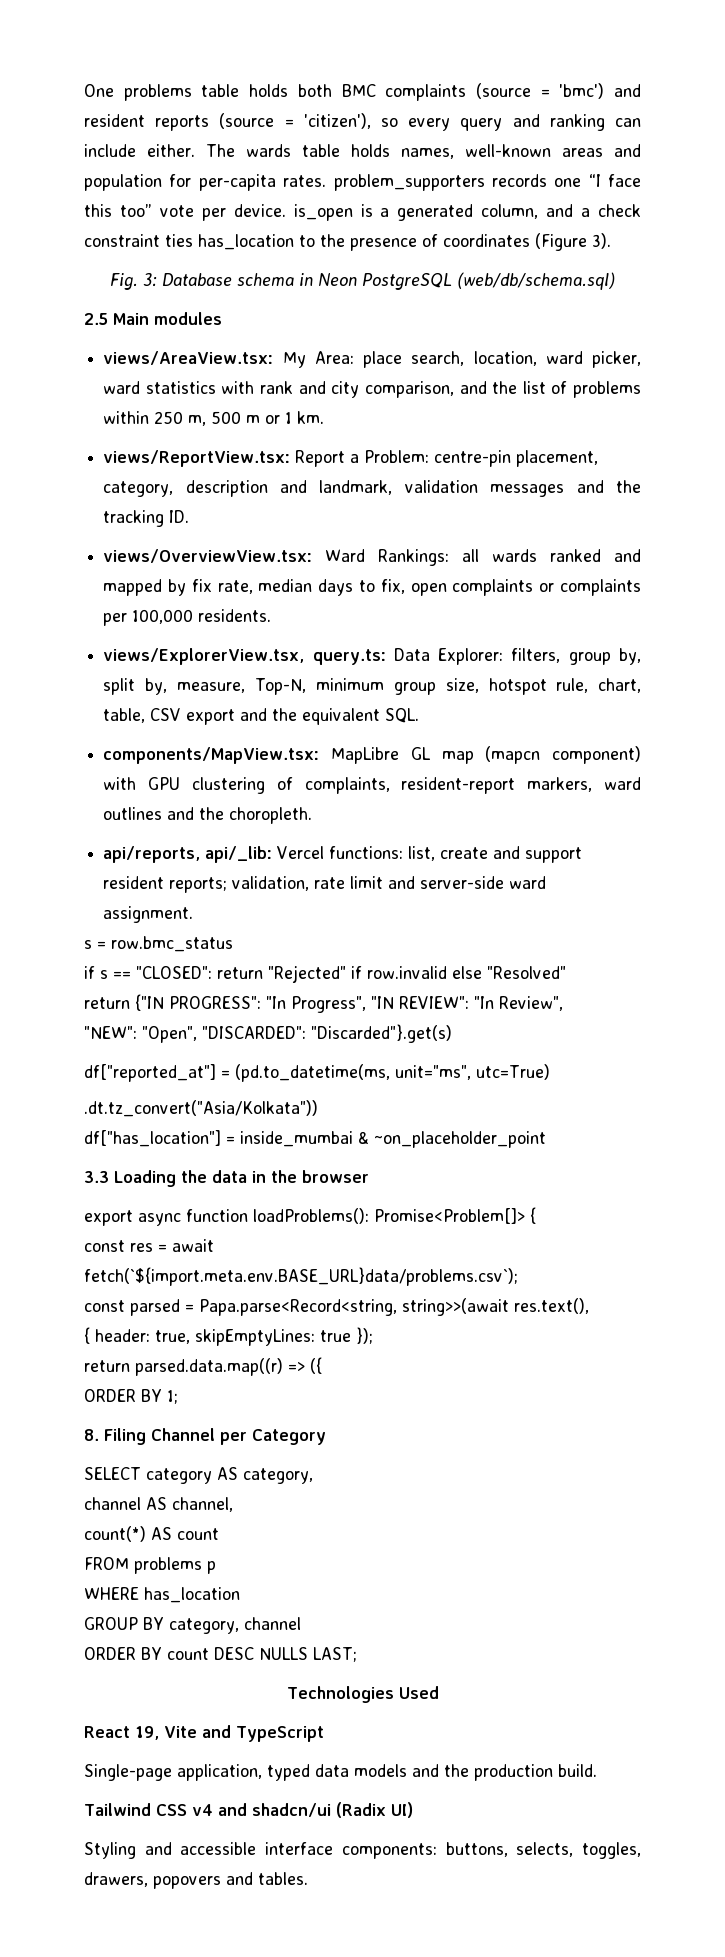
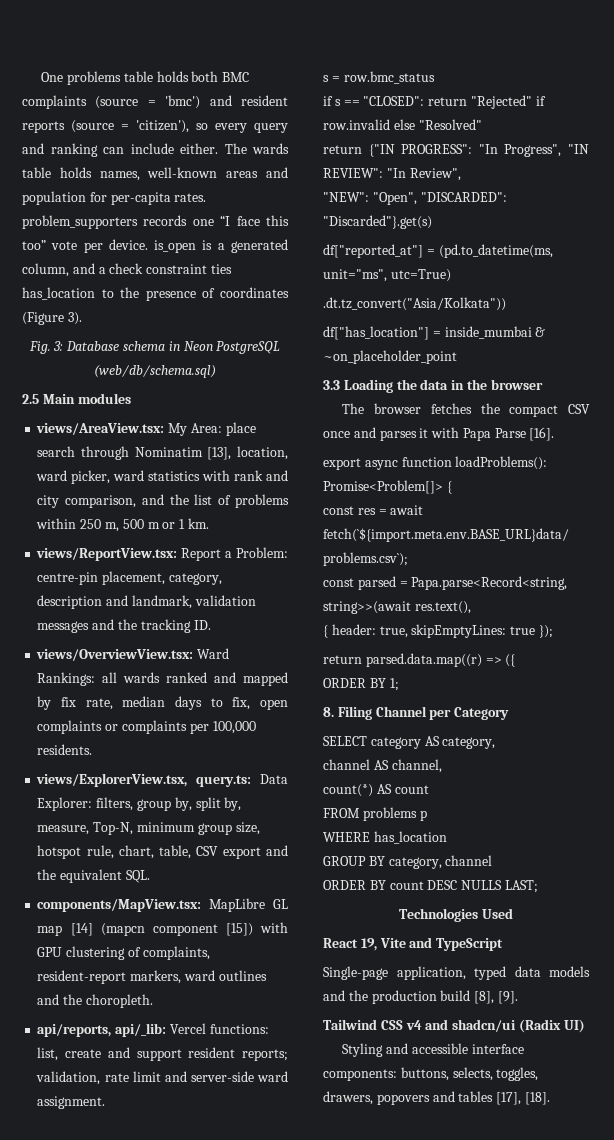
- views/AreaView.tsx: My Area: place search, location, ward picker, ward statistics with rank and city comparison, and the list of problems within 250 m, 500 m or 1 km.
+ views/AreaView.tsx: My Area: place search through Nominatim [13], location, ward picker, ward statistics with rank and city comparison, and the list of problems within 250 m, 500 m or 1 km.
- components/MapView.tsx: MapLibre GL map (mapcn component) with GPU clustering of complaints, resident-report markers, ward outlines and the choropleth.
+ components/MapView.tsx: MapLibre GL map [14] (mapcn component [15]) with GPU clustering of complaints, resident-report markers, ward outlines and the choropleth.
+ The browser fetches the compact CSV once and parses it with Papa Parse [16].
- Single-page application, typed data models and the production build.
+ Single-page application, typed data models and the production build [8], [9].
- Styling and accessible interface components: buttons, selects, toggles, drawers, popovers and tables.
+ Styling and accessible interface components: buttons, selects, toggles, drawers, popovers and tables [17], [18].

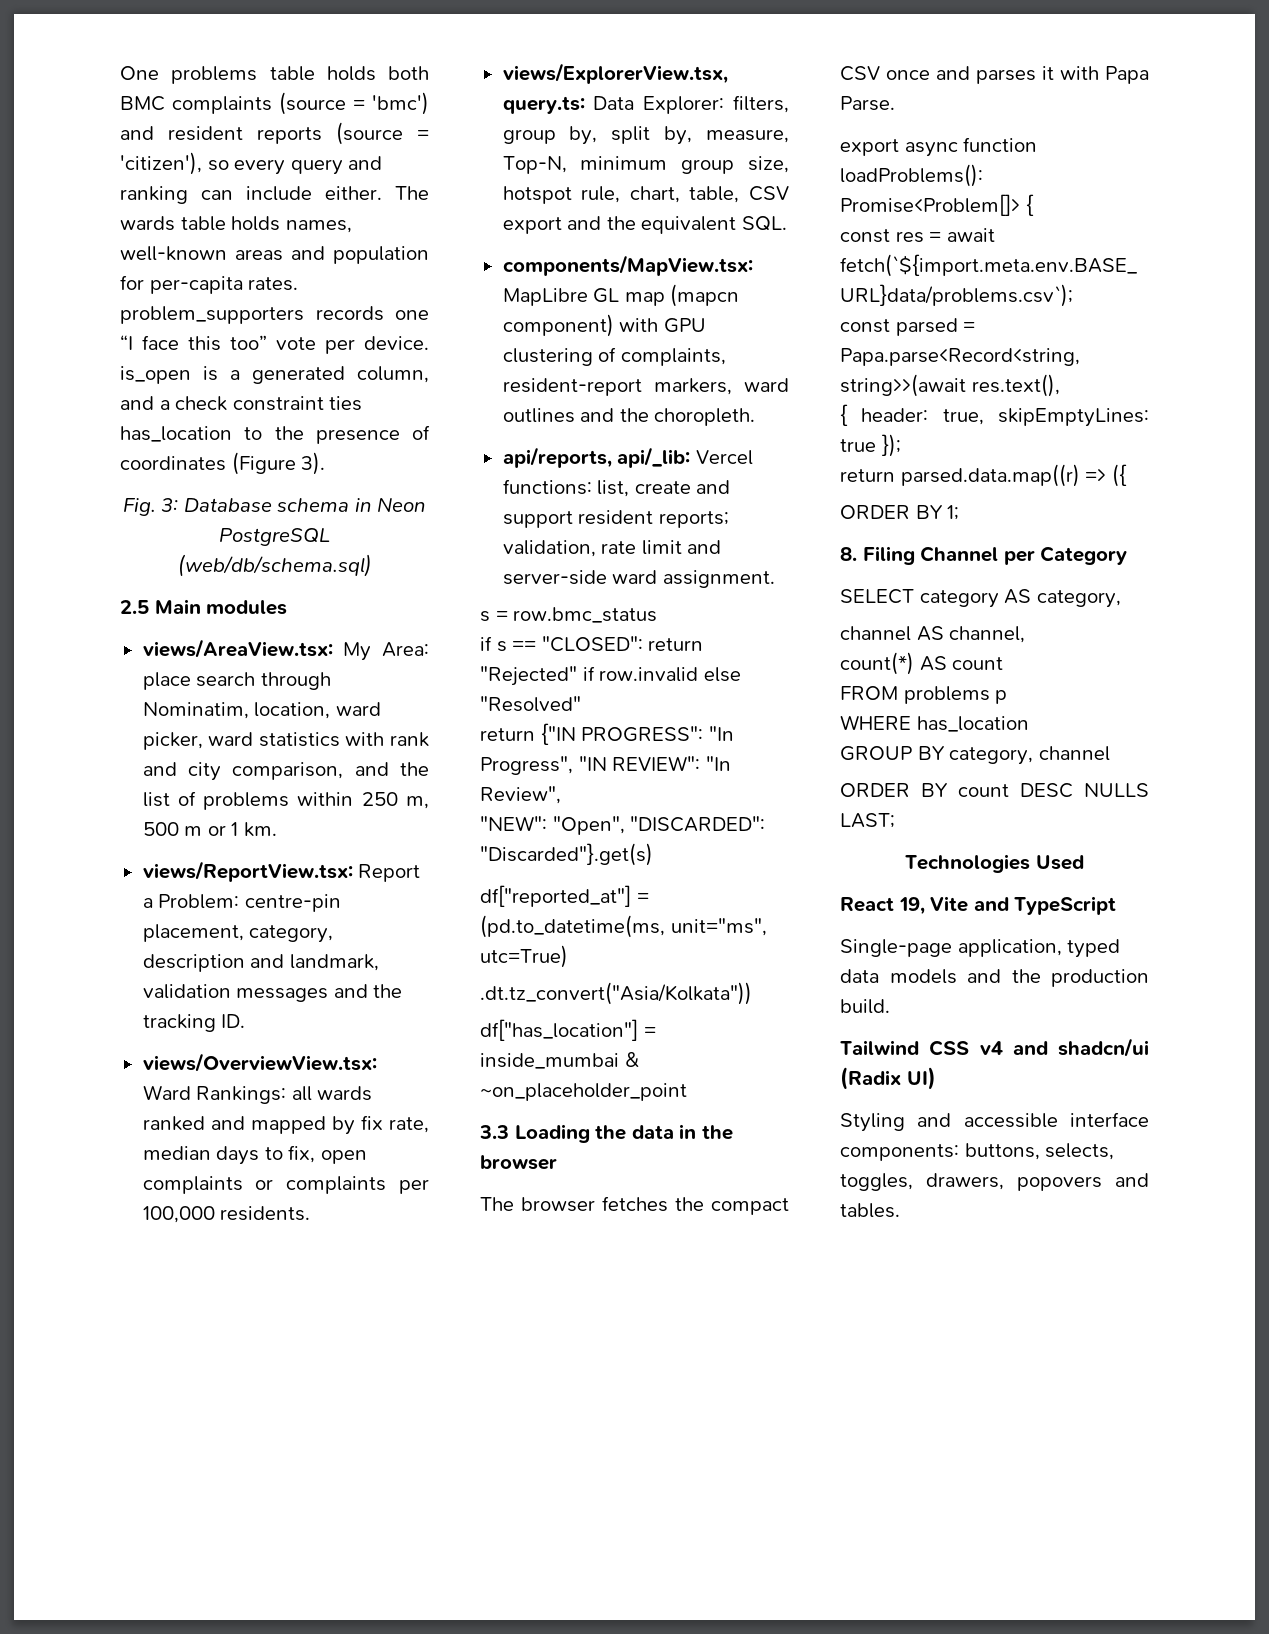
- views/AreaView.tsx: My Area: place search through Nominatim [13], location, ward picker, ward statistics with rank and city comparison, and the list of problems within 250 m, 500 m or 1 km.
+ views/AreaView.tsx: My Area: place search through Nominatim, location, ward picker, ward statistics with rank and city comparison, and the list of problems within 250 m, 500 m or 1 km.
- components/MapView.tsx: MapLibre GL map [14] (mapcn component [15]) with GPU clustering of complaints, resident-report markers, ward outlines and the choropleth.
+ components/MapView.tsx: MapLibre GL map (mapcn component) with GPU clustering of complaints, resident-report markers, ward outlines and the choropleth.
- The browser fetches the compact CSV once and parses it with Papa Parse [16].
+ The browser fetches the compact CSV once and parses it with Papa Parse.
- Single-page application, typed data models and the production build [8], [9].
+ Single-page application, typed data models and the production build.
- Styling and accessible interface components: buttons, selects, toggles, drawers, popovers and tables [17], [18].
+ Styling and accessible interface components: buttons, selects, toggles, drawers, popovers and tables.

